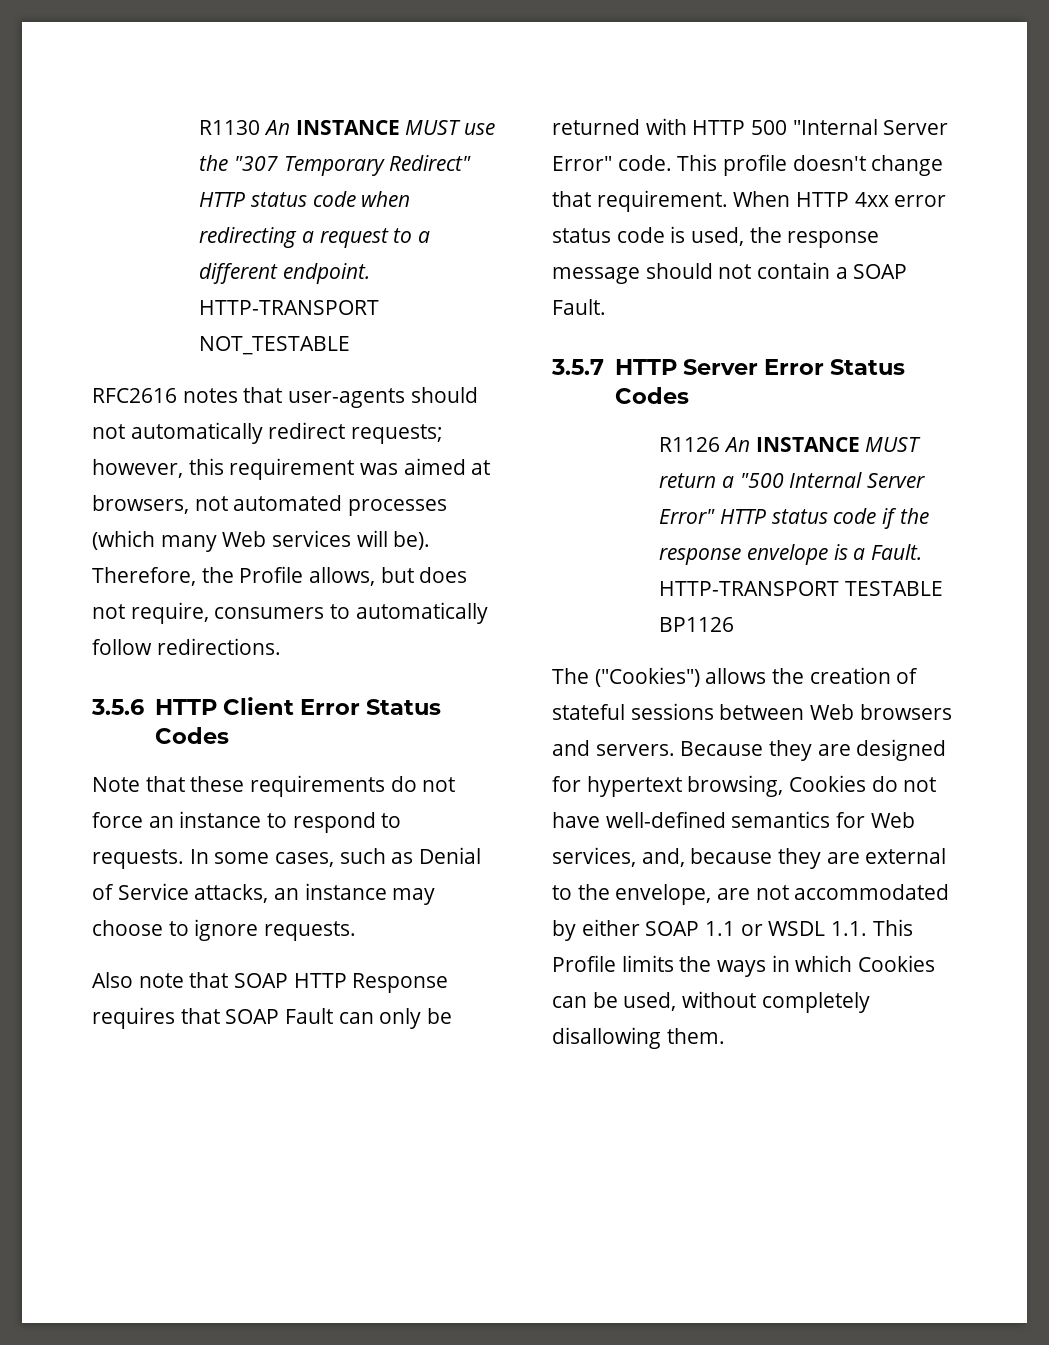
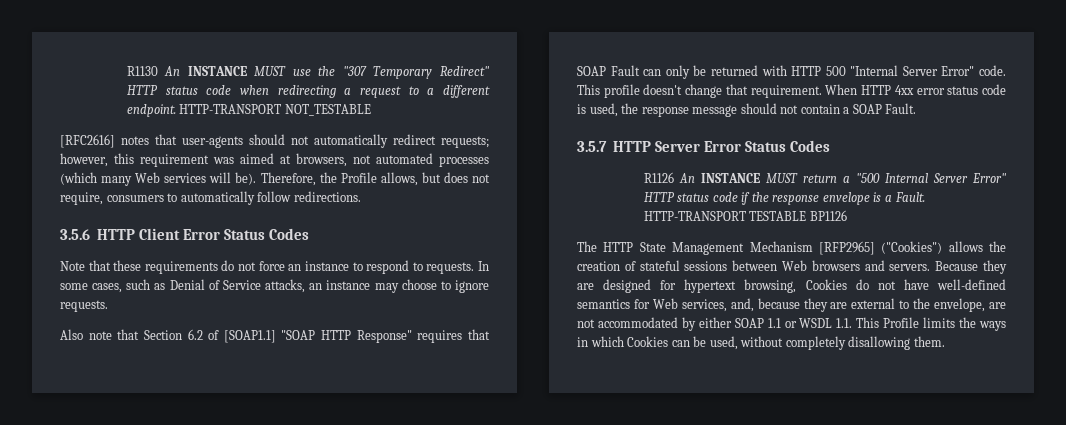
- RFC2616 notes that user-agents should not automatically redirect requests; however, this requirement was aimed at browsers, not automated processes (which many Web services will be).
+ [RFC2616] notes that user-agents should not automatically redirect requests; however, this requirement was aimed at browsers, not automated processes (which many Web services will be).
- Also note that SOAP HTTP Response requires that SOAP Fault can only be returned with HTTP 500 "Internal Server Error" code.
+ Also note that Section 6.2 of [SOAP1.1] "SOAP HTTP Response" requires that SOAP Fault can only be returned with HTTP 500 "Internal Server Error" code.
- The ("Cookies") allows the creation of stateful sessions between Web browsers and servers.
+ The HTTP State Management Mechanism [RFP2965] ("Cookies") allows the creation of stateful sessions between Web browsers and servers.

